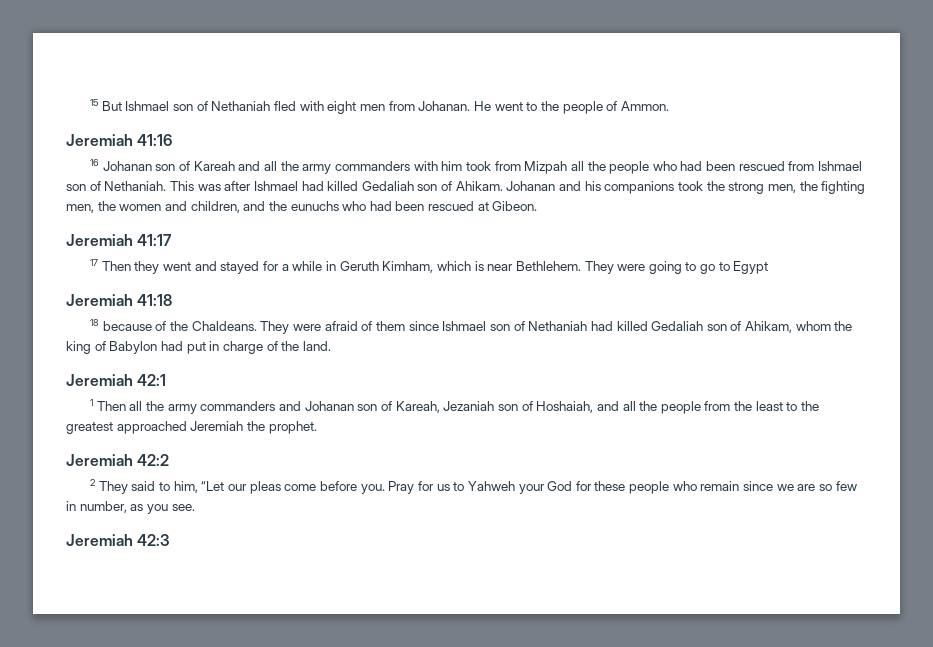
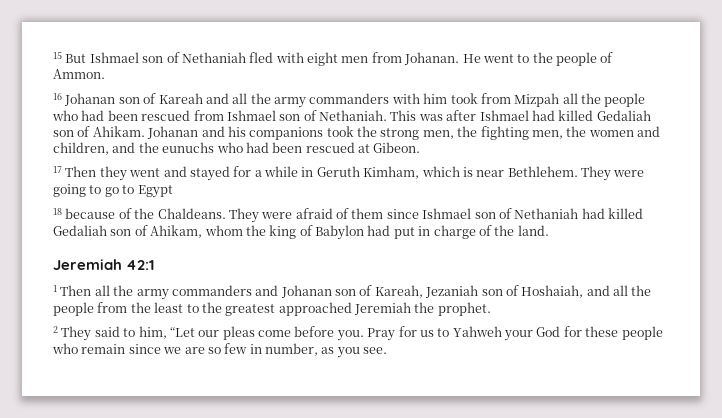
- Jeremiah 41:16
- Jeremiah 41:17
- Jeremiah 41:18
- Jeremiah 42:2
- Jeremiah 42:3

